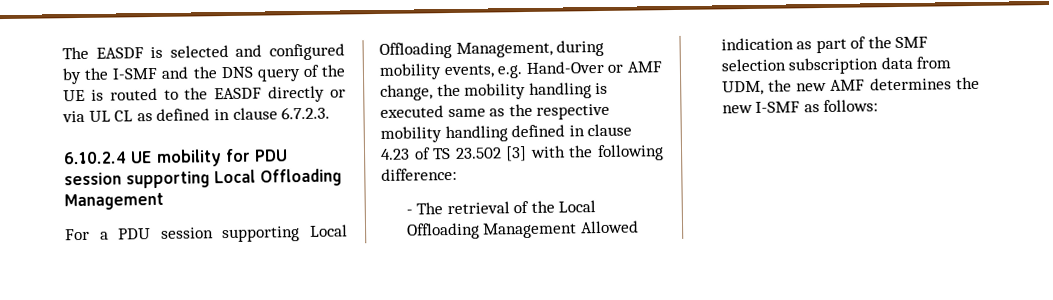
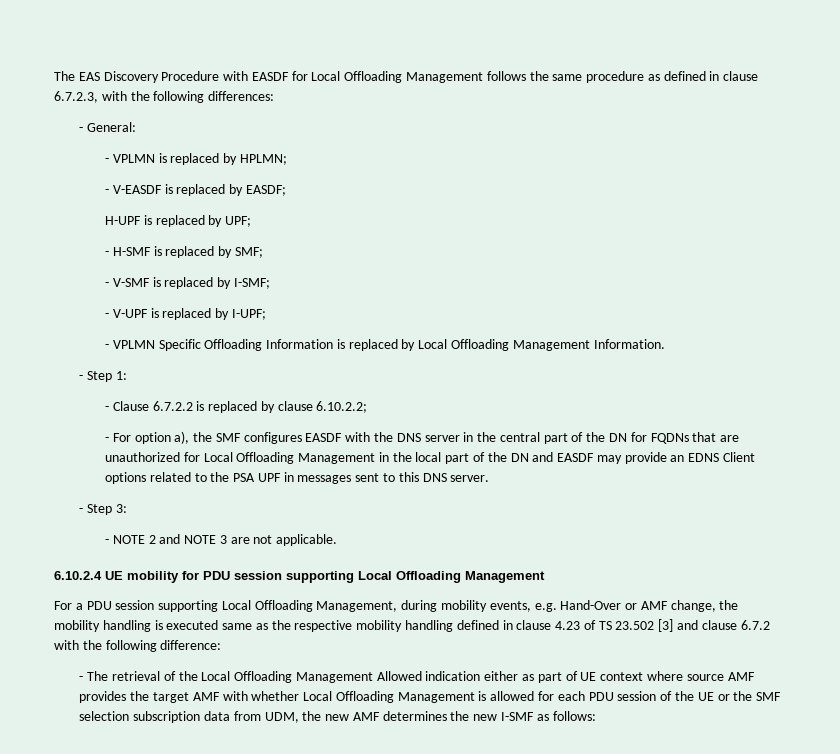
- The EASDF is selected and configured by the I-SMF and the DNS query of the UE is routed to the EASDF directly or via UL CL as defined in clause 6.7.2.3.
+ The EAS Discovery Procedure with EASDF for Local Offloading Management follows the same procedure as defined in clause 6.7.2.3, with the following differences:
+ - General:
+ - VPLMN is replaced by HPLMN;
+ - V-EASDF is replaced by EASDF;
+ H-UPF is replaced by UPF;
+ - H-SMF is replaced by SMF;
+ - V-SMF is replaced by I-SMF;
+ - V-UPF is replaced by I-UPF;
+ - VPLMN Specific Offloading Information is replaced by Local Offloading Management Information.
+ - Step 1:
+ - Clause 6.7.2.2 is replaced by clause 6.10.2.2;
+ - For option a), the SMF configures EASDF with the DNS server in the central part of the DN for FQDNs that are unauthorized for Local Offloading Management in the local part of the DN and EASDF may provide an EDNS Client options related to the PSA UPF in messages sent to this DNS server.
+ - Step 3:
+ - NOTE 2 and NOTE 3 are not applicable.
- For a PDU session supporting Local Offloading Management, during mobility events, e.g. Hand-Over or AMF change, the mobility handling is executed same as the respective mobility handling defined in clause 4.23 of TS 23.502 [3] with the following difference:
+ For a PDU session supporting Local Offloading Management, during mobility events, e.g. Hand-Over or AMF change, the mobility handling is executed same as the respective mobility handling defined in clause 4.23 of TS 23.502 [3] and clause 6.7.2 with the following difference:
- - The retrieval of the Local Offloading Management Allowed indication as part of the SMF selection subscription data from UDM, the new AMF determines the new I-SMF as follows:
+ - The retrieval of the Local Offloading Management Allowed indication either as part of UE context where source AMF provides the target AMF with whether Local Offloading Management is allowed for each PDU session of the UE or the SMF selection subscription data from UDM, the new AMF determines the new I-SMF as follows:

